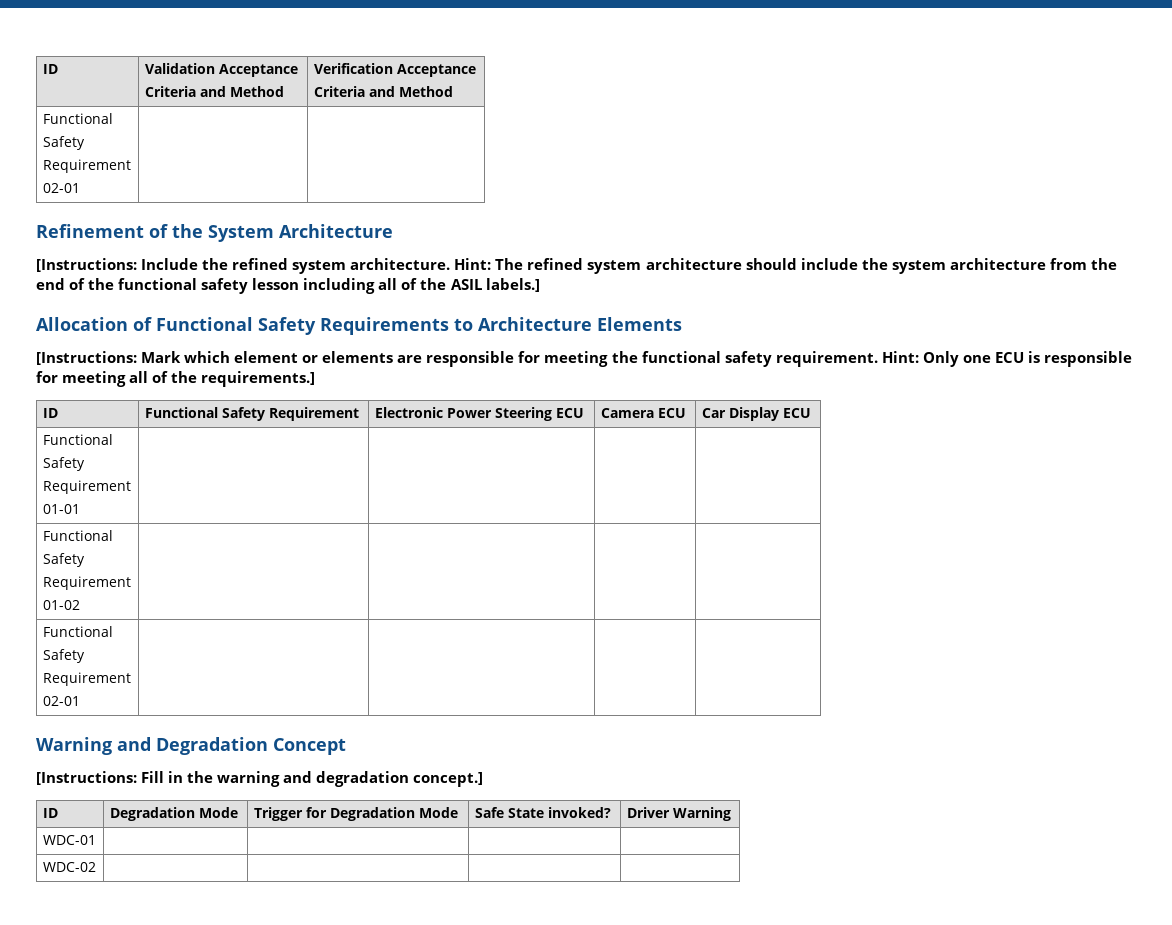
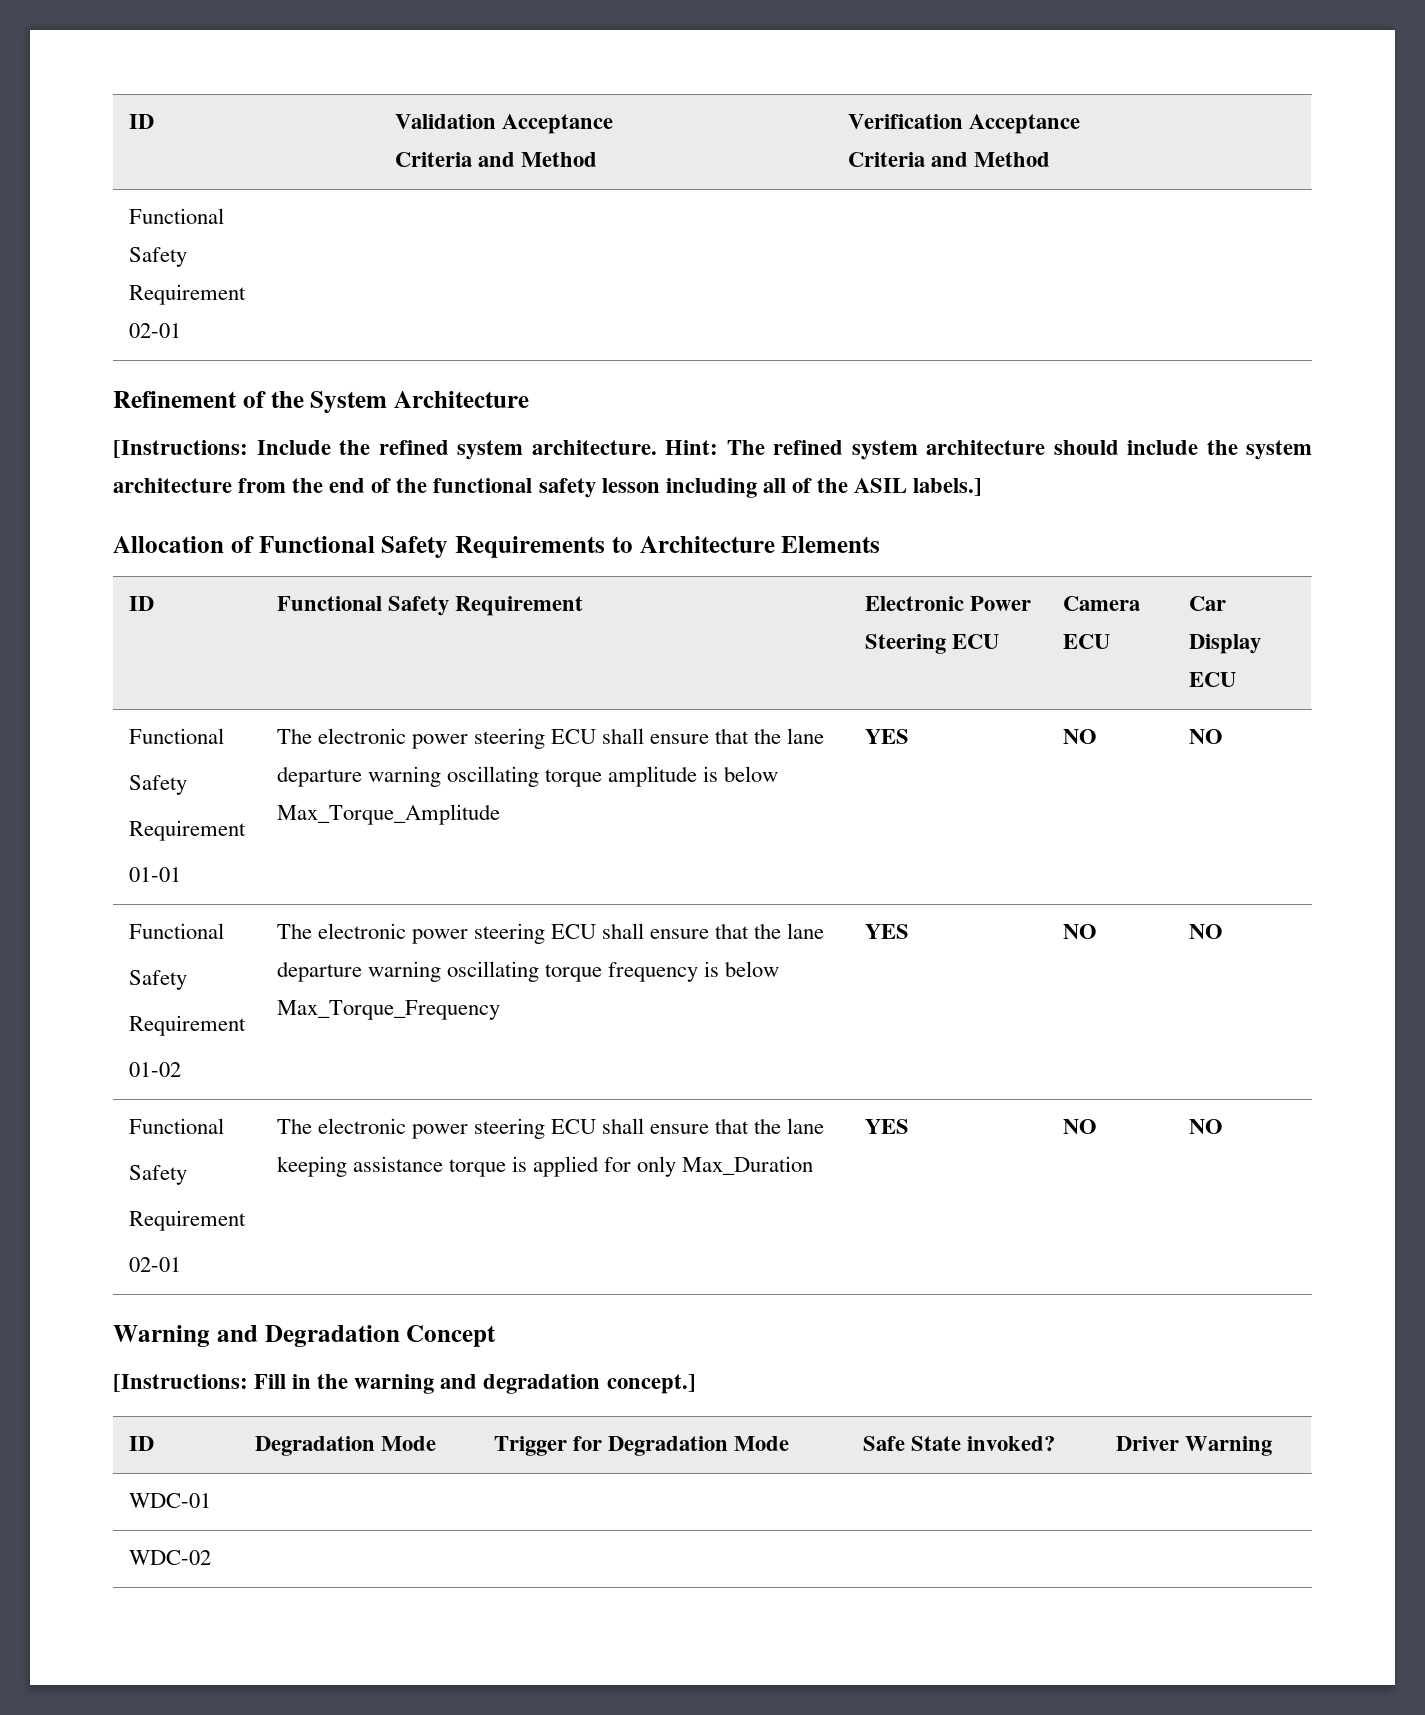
- [Instructions: Mark which element or elements are responsible for meeting the functional safety requirement. Hint: Only one ECU is responsible for meeting all of the requirements.]
  ID | Functional Safety Requirement | Electronic Power Steering ECU | Camera ECU | Car Display ECU
  Functional
  Safety
  Requirement
- 01-01 | | | |
+ 01-01 | The electronic power steering ECU shall ensure that the lane departure warning oscillating torque amplitude is below Max_Torque_Amplitude | YES | NO | NO
  Functional
  Safety
  Requirement
- 01-02 | | | |
+ 01-02 | The electronic power steering ECU shall ensure that the lane departure warning oscillating torque frequency is below Max_Torque_Frequency | YES | NO | NO
  Functional
  Safety
  Requirement
- 02-01 | | | |
+ 02-01 | The electronic power steering ECU shall ensure that the lane keeping assistance torque is applied for only Max_Duration | YES | NO | NO

